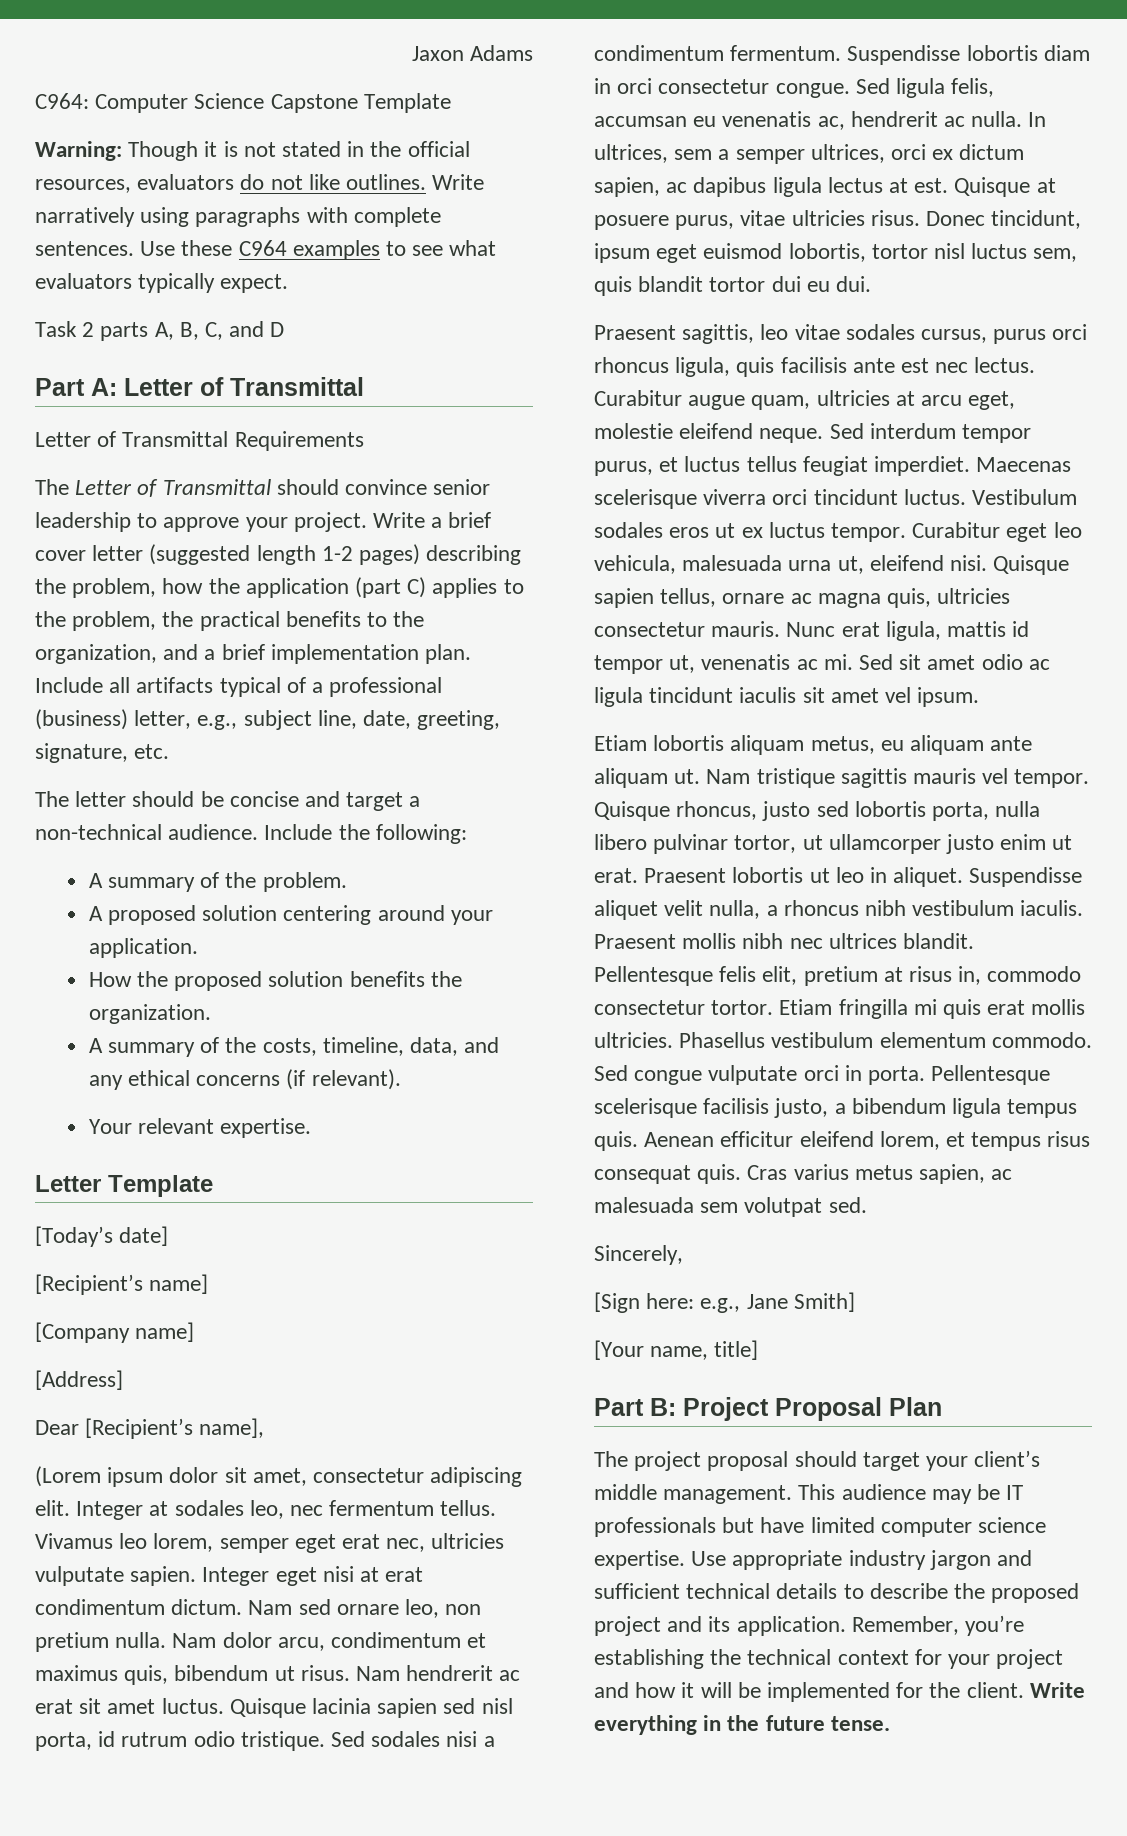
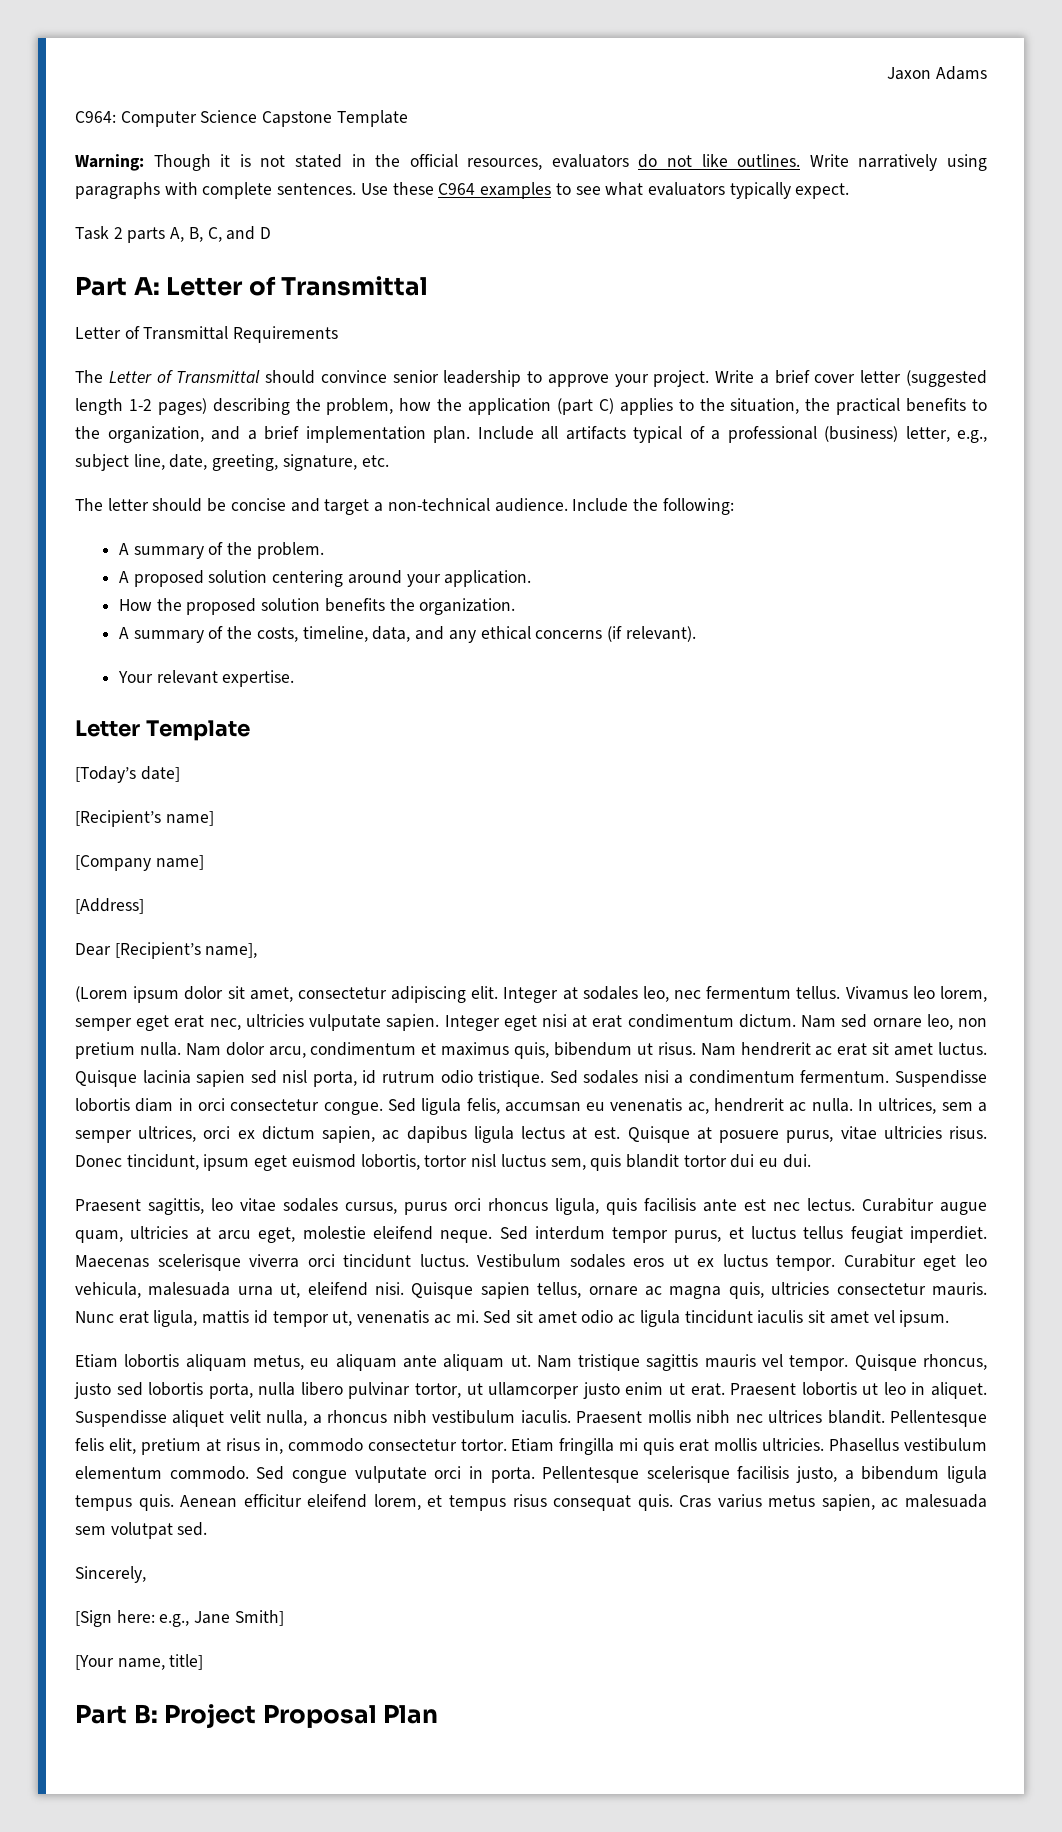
- Write a brief cover letter (suggested length 1-2 pages) describing the problem, how the application (part C) applies to the problem, the practical benefits to the organization, and a brief implementation plan.
+ Write a brief cover letter (suggested length 1-2 pages) describing the problem, how the application (part C) applies to the situation, the practical benefits to the organization, and a brief implementation plan.
- The project proposal should target your client’s middle management. This audience may be IT professionals but have limited computer science expertise. Use appropriate industry jargon and sufficient technical details to describe the proposed project and its application. Remember, you’re establishing the technical context for your project and how it will be implemented for the client. Write everything in the future tense.

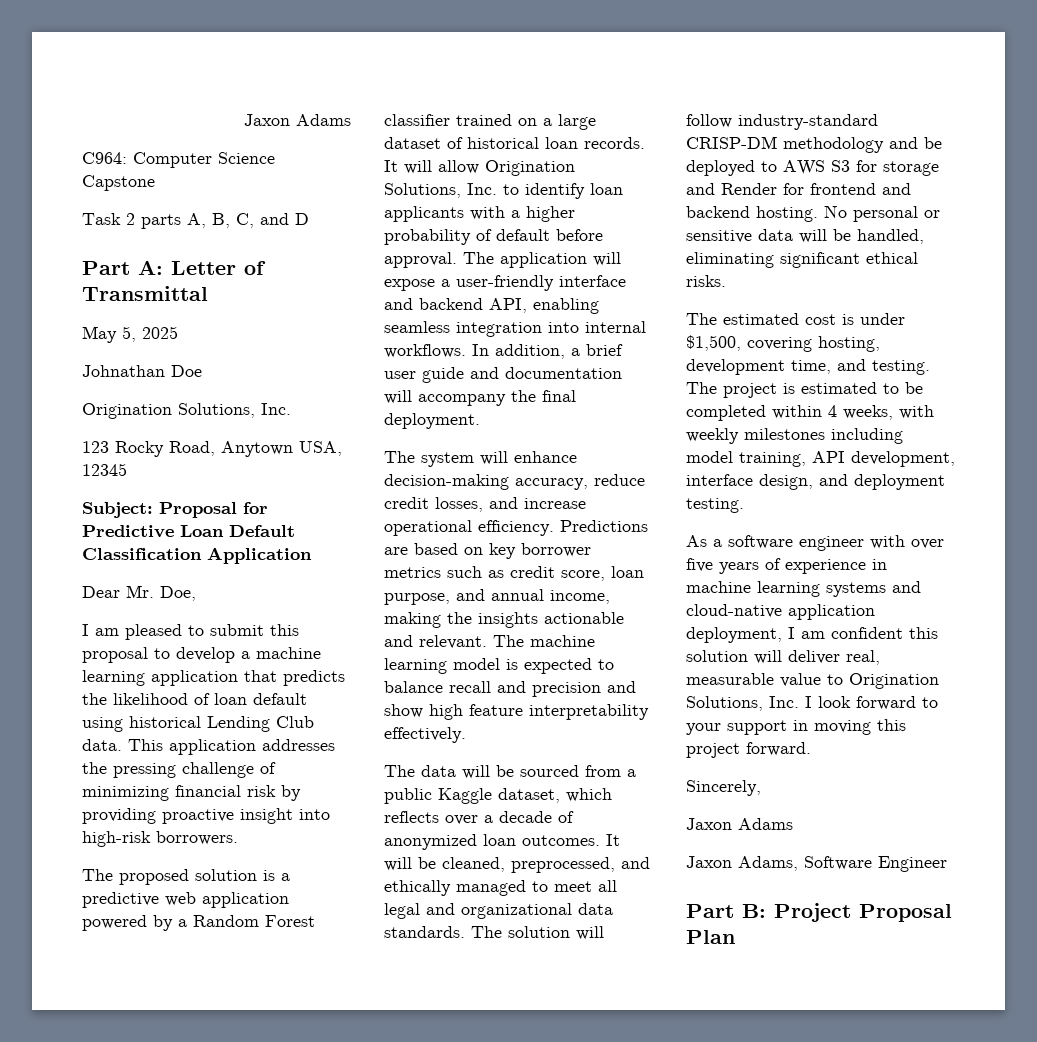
- C964: Computer Science Capstone Template
- Warning: Though it is not stated in the official resources, evaluators do not like outlines. Write narratively using paragraphs with complete sentences. Use these C964 examples to see what evaluators typically expect.
+ C964: Computer Science Capstone
- Letter of Transmittal Requirements
- The Letter of Transmittal should convince senior leadership to approve your project. Write a brief cover letter (suggested length 1-2 pages) describing the problem, how the application (part C) applies to the situation, the practical benefits to the organization, and a brief implementation plan. Include all artifacts typical of a professional (business) letter, e.g., subject line, date, greeting, signature, etc.
- The letter should be concise and target a non-technical audience. Include the following:
- A summary of the problem.
- A proposed solution centering around your application.
- How the proposed solution benefits the organization.
- A summary of the costs, timeline, data, and any ethical concerns (if relevant).
- Your relevant expertise.
- Letter Template
- [Today’s date]
- [Recipient’s name]
- [Company name]
- [Address]
- Dear [Recipient’s name],
- (Lorem ipsum dolor sit amet, consectetur adipiscing elit. Integer at sodales leo, nec fermentum tellus. Vivamus leo lorem, semper eget erat nec, ultricies vulputate sapien. Integer eget nisi at erat condimentum dictum. Nam sed ornare leo, non pretium nulla. Nam dolor arcu, condimentum et maximus quis, bibendum ut risus. Nam hendrerit ac erat sit amet luctus. Quisque lacinia sapien sed nisl porta, id rutrum odio tristique. Sed sodales nisi a condimentum fermentum. Suspendisse lobortis diam in orci consectetur congue. Sed ligula felis, accumsan eu venenatis ac, hendrerit ac nulla. In ultrices, sem a semper ultrices, orci ex dictum sapien, ac dapibus ligula lectus at est. Quisque at posuere purus, vitae ultricies risus. Donec tincidunt, ipsum eget euismod lobortis, tortor nisl luctus sem, quis blandit tortor dui eu dui.
- Praesent sagittis, leo vitae sodales cursus, purus orci rhoncus ligula, quis facilisis ante est nec lectus. Curabitur augue quam, ultricies at arcu eget, molestie eleifend neque. Sed interdum tempor purus, et luctus tellus feugiat imperdiet. Maecenas scelerisque viverra orci tincidunt luctus. Vestibulum sodales eros ut ex luctus tempor. Curabitur eget leo vehicula, malesuada urna ut, eleifend nisi. Quisque sapien tellus, ornare ac magna quis, ultricies consectetur mauris. Nunc erat ligula, mattis id tempor ut, venenatis ac mi. Sed sit amet odio ac ligula tincidunt iaculis sit amet vel ipsum.
- Etiam lobortis aliquam metus, eu aliquam ante aliquam ut. Nam tristique sagittis mauris vel tempor. Quisque rhoncus, justo sed lobortis porta, nulla libero pulvinar tortor, ut ullamcorper justo enim ut erat. Praesent lobortis ut leo in aliquet. Suspendisse aliquet velit nulla, a rhoncus nibh vestibulum iaculis. Praesent mollis nibh nec ultrices blandit. Pellentesque felis elit, pretium at risus in, commodo consectetur tortor. Etiam fringilla mi quis erat mollis ultricies. Phasellus vestibulum elementum commodo. Sed congue vulputate orci in porta. Pellentesque scelerisque facilisis justo, a bibendum ligula tempus quis. Aenean efficitur eleifend lorem, et tempus risus consequat quis. Cras varius metus sapien, ac malesuada sem volutpat sed.
+ May 5, 2025
+ Johnathan Doe
+ Origination Solutions, Inc.
+ 123 Rocky Road, Anytown USA, 12345
+ Subject: Proposal for Predictive Loan Default Classification Application
+ Dear Mr. Doe,
+ I am pleased to submit this proposal to develop a machine learning application that predicts the likelihood of loan default using historical Lending Club data. This application addresses the pressing challenge of minimizing financial risk by providing proactive insight into high-risk borrowers.
+ The proposed solution is a predictive web application powered by a Random Forest classifier trained on a large dataset of historical loan records. It will allow Origination Solutions, Inc. to identify loan applicants with a higher probability of default before approval. The application will expose a user-friendly interface and backend API, enabling seamless integration into internal workflows. In addition, a brief user guide and documentation will accompany the final deployment.
+ The system will enhance decision-making accuracy, reduce credit losses, and increase operational efficiency. Predictions are based on key borrower metrics such as credit score, loan purpose, and annual income, making the insights actionable and relevant. The machine learning model is expected to balance recall and precision and show high feature interpretability effectively.
+ The data will be sourced from a public Kaggle dataset, which reflects over a decade of anonymized loan outcomes. It will be cleaned, preprocessed, and ethically managed to meet all legal and organizational data standards. The solution will follow industry-standard CRISP-DM methodology and be deployed to AWS S3 for storage and Render for frontend and backend hosting. No personal or sensitive data will be handled, eliminating significant ethical risks.
+ The estimated cost is under $1,500, covering hosting, development time, and testing. The project is estimated to be completed within 4 weeks, with weekly milestones including model training, API development, interface design, and deployment testing.
+ As a software engineer with over five years of experience in machine learning systems and cloud-native application deployment, I am confident this solution will deliver real, measurable value to Origination Solutions, Inc. I look forward to your support in moving this project forward.
  Sincerely,
- [Sign here: e.g., Jane Smith]
- [Your name, title]
+ Jaxon Adams
+ Jaxon Adams, Software Engineer

